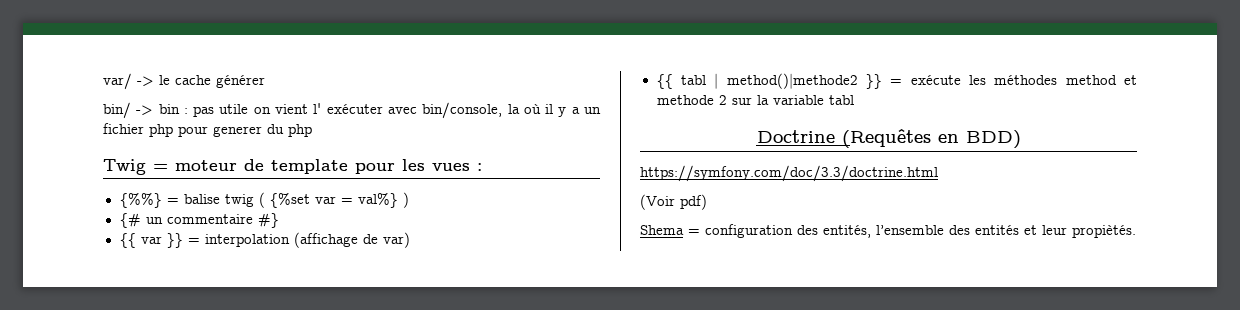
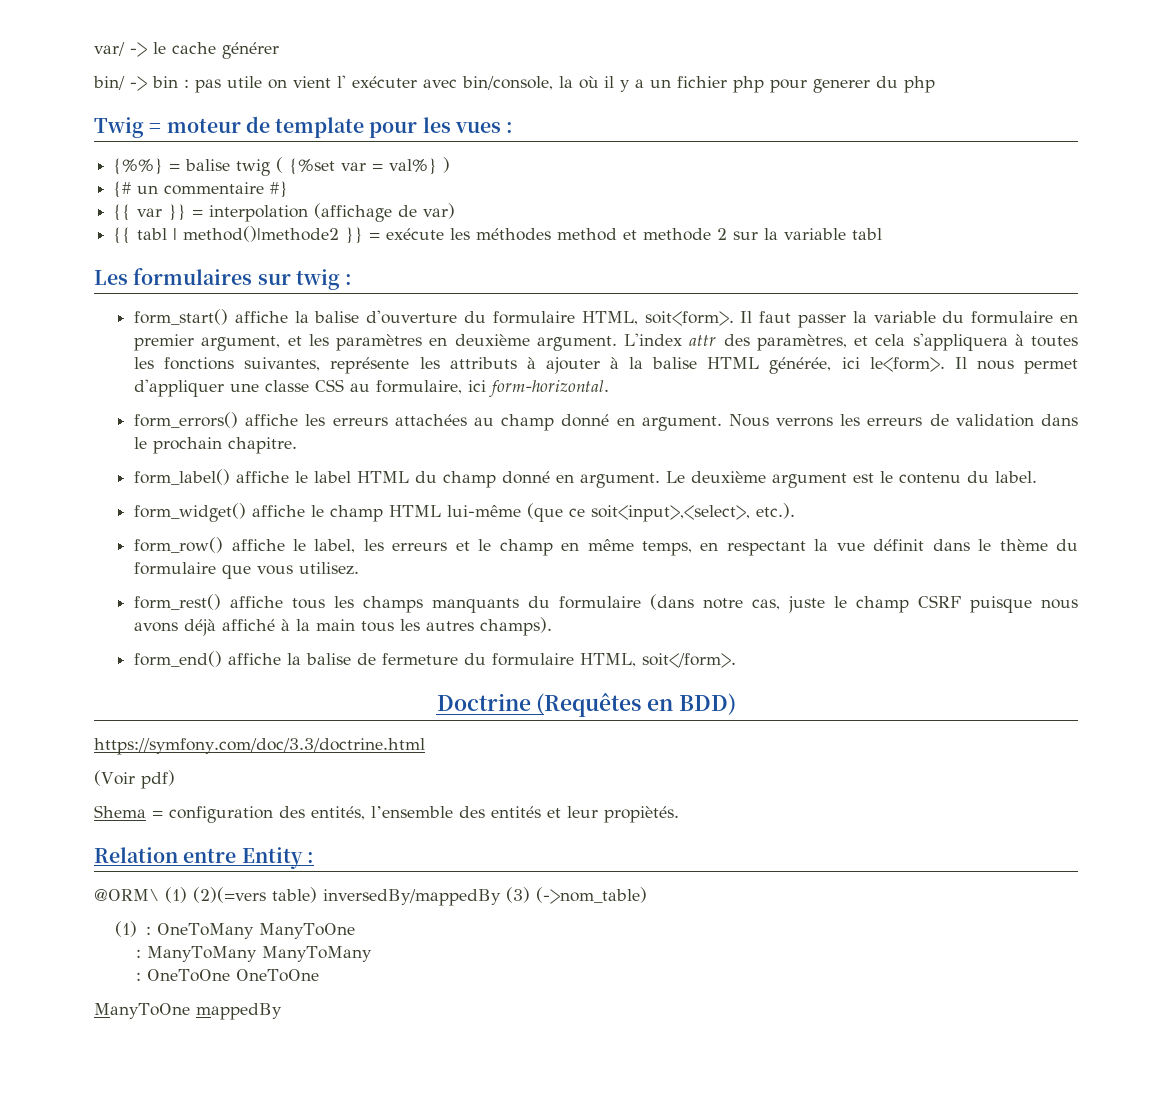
+ Les formulaires sur twig :
+ form_start() affiche la balise d'ouverture du formulaire HTML, soit<form>. Il faut passer la variable du formulaire en premier argument, et les paramètres en deuxième argument. L'index attr des paramètres, et cela s'appliquera à toutes les fonctions suivantes, représente les attributs à ajouter à la balise HTML générée, ici le<form>. Il nous permet d'appliquer une classe CSS au formulaire, ici form-horizontal.
+ form_errors() affiche les erreurs attachées au champ donné en argument. Nous verrons les erreurs de validation dans le prochain chapitre.
+ form_label() affiche le label HTML du champ donné en argument. Le deuxième argument est le contenu du label.
+ form_widget() affiche le champ HTML lui-même (que ce soit<input>,<select>, etc.).
+ form_row() affiche le label, les erreurs et le champ en même temps, en respectant la vue définit dans le thème du formulaire que vous utilisez.
+ form_rest() affiche tous les champs manquants du formulaire (dans notre cas, juste le champ CSRF puisque nous avons déjà affiché à la main tous les autres champs).
+ form_end() affiche la balise de fermeture du formulaire HTML, soit</form>.
+ Relation entre Entity :
+ @ORM\ (1) (2)(=vers table) inversedBy/mappedBy (3) (->nom_table)
+ (1) : OneToMany ManyToOne
+ : ManyToMany ManyToMany
+ : OneToOne OneToOne
+ ManyToOne mappedBy

